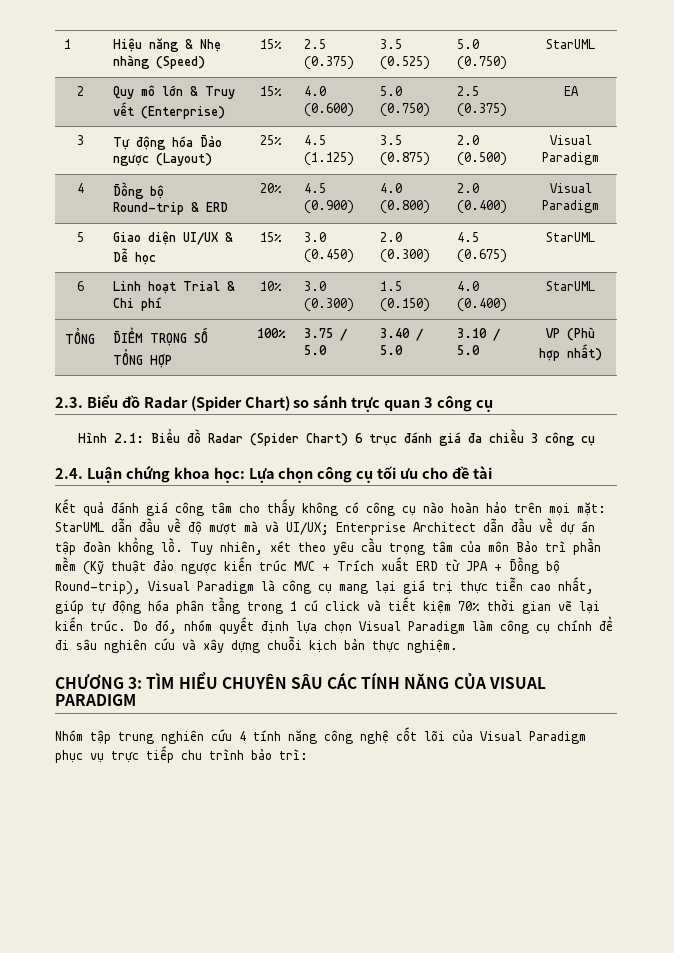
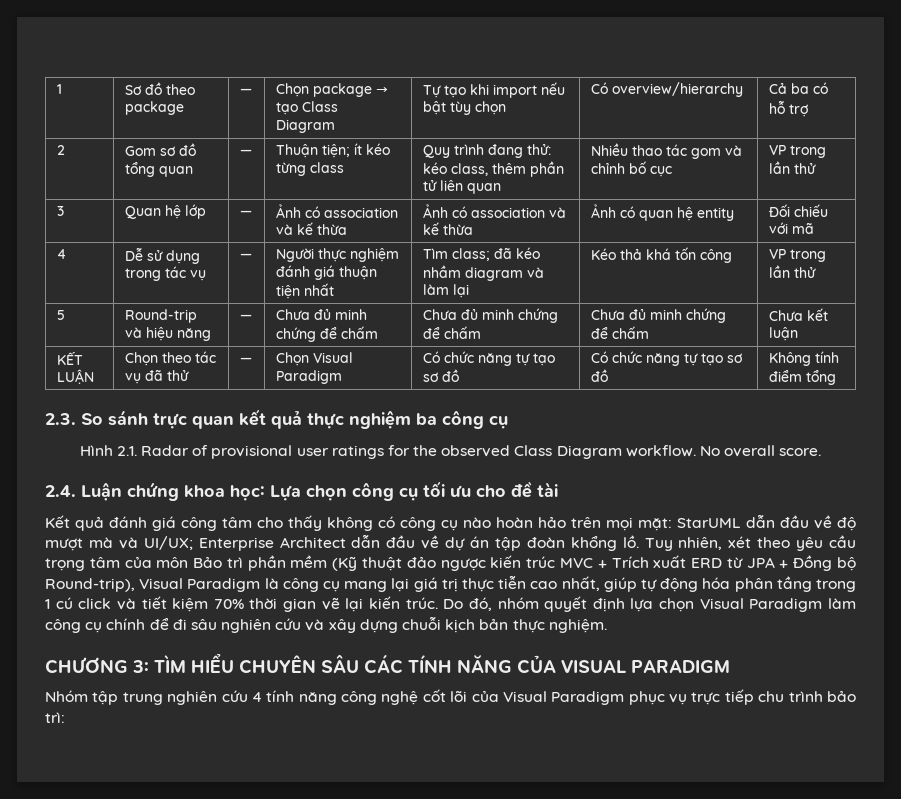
- 1 | Hiệu năng & Nhẹ nhàng (Speed) | 15% | 2.5 (0.375) | 3.5 (0.525) | 5.0 (0.750) | StarUML
- 2 | Quy mô lớn & Truy vết (Enterprise) | 15% | 4.0 (0.600) | 5.0 (0.750) | 2.5 (0.375) | EA
- 3 | Tự động hóa Đảo ngược (Layout) | 25% | 4.5 (1.125) | 3.5 (0.875) | 2.0 (0.500) | Visual Paradigm
- 4 | Đồng bộ Round-trip & ERD | 20% | 4.5 (0.900) | 4.0 (0.800) | 2.0 (0.400) | Visual Paradigm
- 5 | Giao diện UI/UX & Dễ học | 15% | 3.0 (0.450) | 2.0 (0.300) | 4.5 (0.675) | StarUML
- 6 | Linh hoạt Trial & Chi phí | 10% | 3.0 (0.300) | 1.5 (0.150) | 4.0 (0.400) | StarUML
- TỔNG | ĐIỂM TRỌNG SỐ TỔNG HỢP | 100% | 3.75 / 5.0 | 3.40 / 5.0 | 3.10 / 5.0 | VP (Phù hợp nhất)
- 2.3. Biểu đồ Radar (Spider Chart) so sánh trực quan 3 công cụ
- Hình 2.1: Biểu đồ Radar (Spider Chart) 6 trục đánh giá đa chiều 3 công cụ
+ 1 | Sơ đồ theo package | — | Chọn package → tạo Class Diagram | Tự tạo khi import nếu bật tùy chọn | Có overview/hierarchy | Cả ba có hỗ trợ
+ 2 | Gom sơ đồ tổng quan | — | Thuận tiện; ít kéo từng class | Quy trình đang thử: kéo class, thêm phần tử liên quan | Nhiều thao tác gom và chỉnh bố cục | VP trong lần thử
+ 3 | Quan hệ lớp | — | Ảnh có association và kế thừa | Ảnh có association và kế thừa | Ảnh có quan hệ entity | Đối chiếu với mã
+ 4 | Dễ sử dụng trong tác vụ | — | Người thực nghiệm đánh giá thuận tiện nhất | Tìm class; đã kéo nhầm diagram và làm lại | Kéo thả khá tốn công | VP trong lần thử
+ 5 | Round-trip và hiệu năng | — | Chưa đủ minh chứng để chấm | Chưa đủ minh chứng để chấm | Chưa đủ minh chứng để chấm | Chưa kết luận
+ KẾT LUẬN | Chọn theo tác vụ đã thử | — | Chọn Visual Paradigm | Có chức năng tự tạo sơ đồ | Có chức năng tự tạo sơ đồ | Không tính điểm tổng
+ 2.3. So sánh trực quan kết quả thực nghiệm ba công cụ
+ Hình 2.1. Radar of provisional user ratings for the observed Class Diagram workflow. No overall score.

